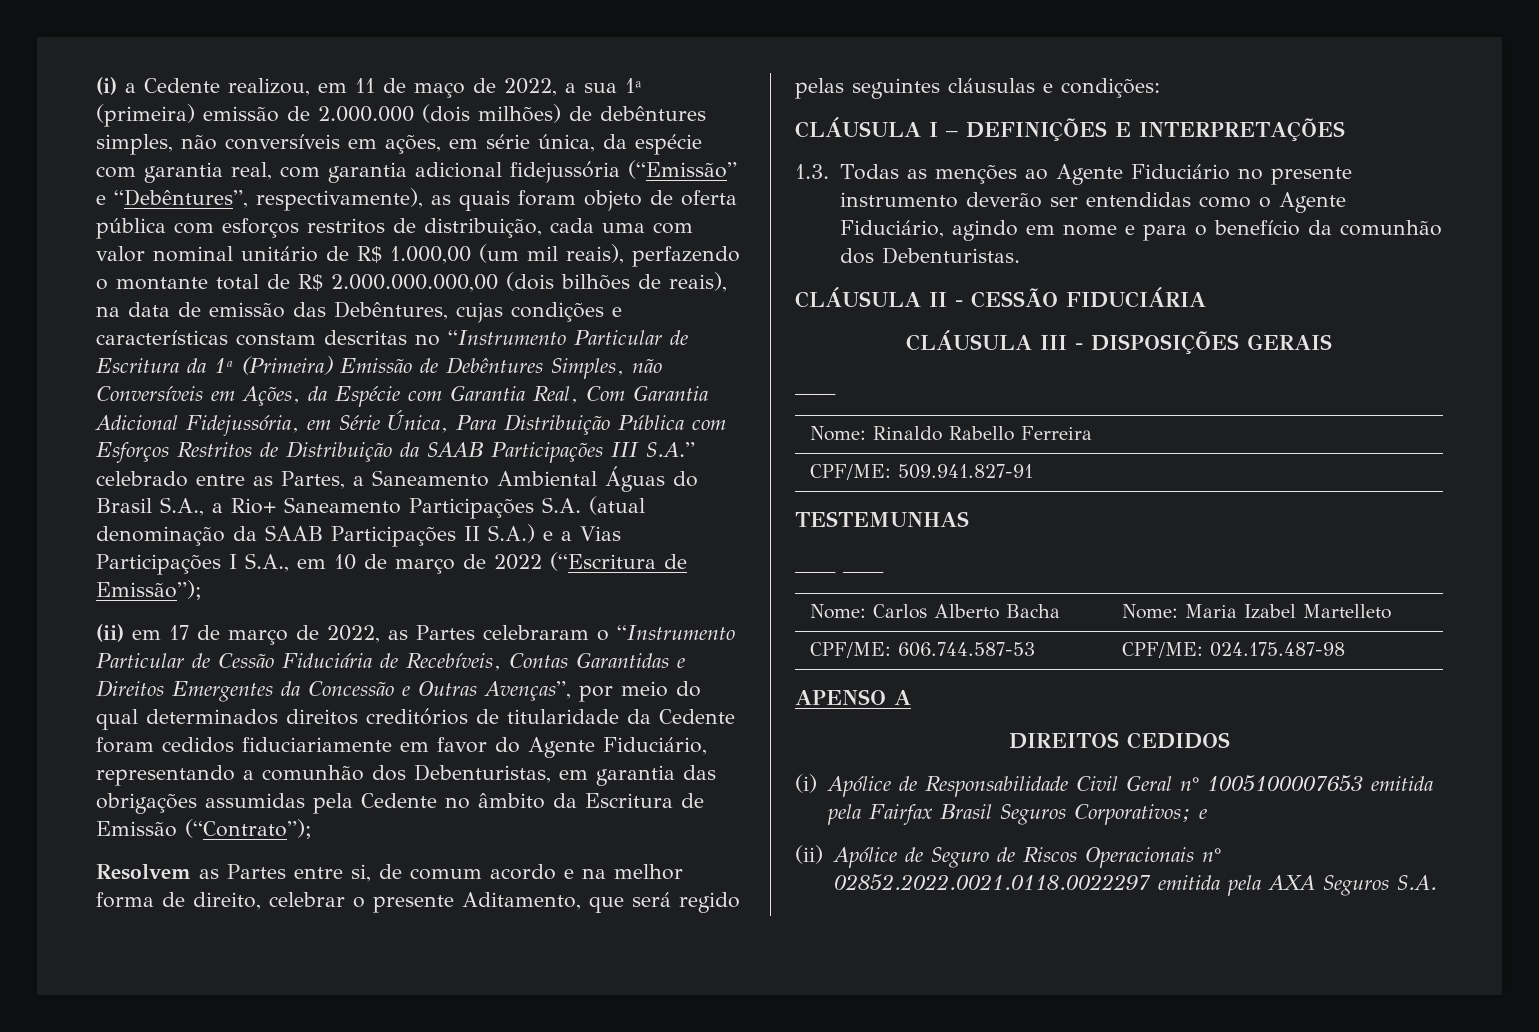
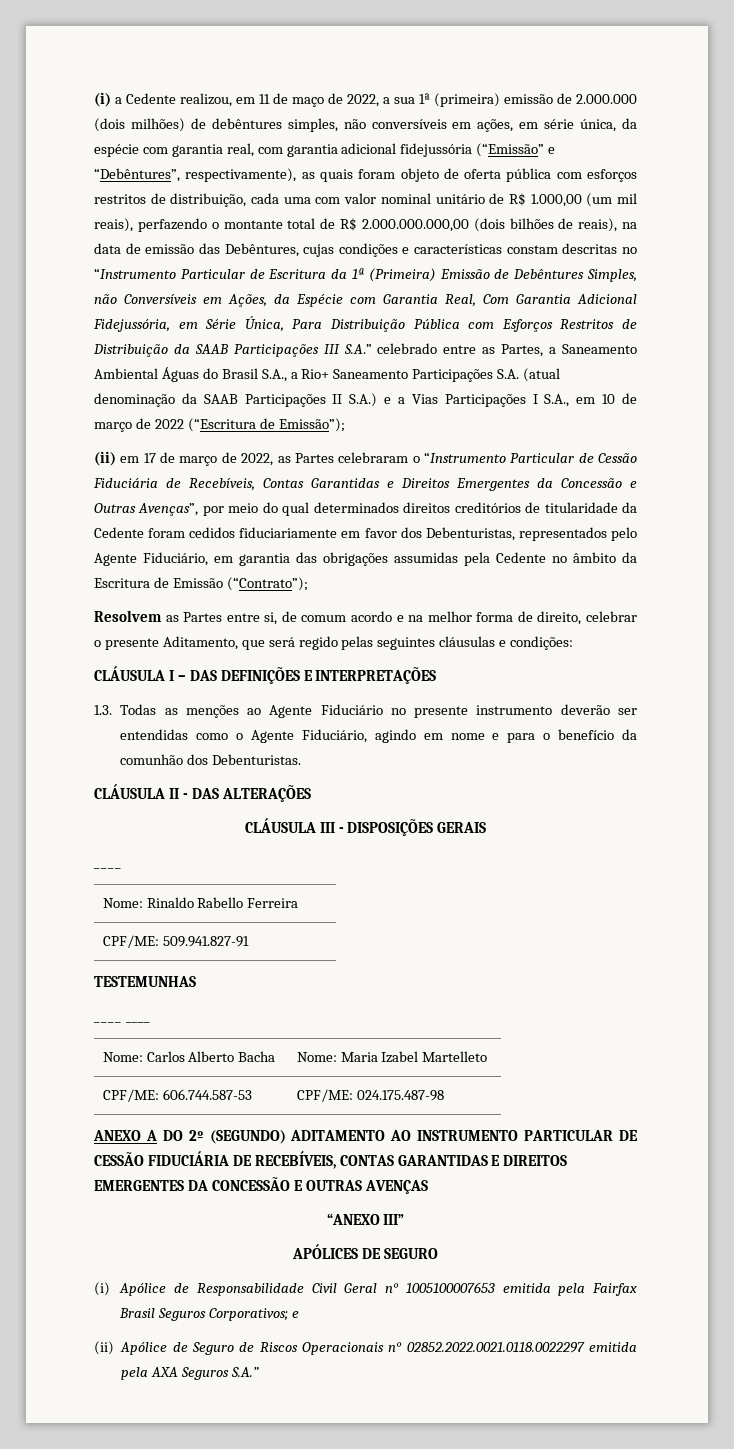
- (ii) em 17 de março de 2022, as Partes celebraram o “Instrumento Particular de Cessão Fiduciária de Recebíveis, Contas Garantidas e Direitos Emergentes da Concessão e Outras Avenças”, por meio do qual determinados direitos creditórios de titularidade da Cedente foram cedidos fiduciariamente em favor do Agente Fiduciário, representando a comunhão dos Debenturistas, em garantia das obrigações assumidas pela Cedente no âmbito da Escritura de Emissão (“Contrato”);
+ (ii) em 17 de março de 2022, as Partes celebraram o “Instrumento Particular de Cessão Fiduciária de Recebíveis, Contas Garantidas e Direitos Emergentes da Concessão e Outras Avenças”, por meio do qual determinados direitos creditórios de titularidade da Cedente foram cedidos fiduciariamente em favor dos Debenturistas, representados pelo Agente Fiduciário, em garantia das obrigações assumidas pela Cedente no âmbito da Escritura de Emissão (“Contrato”);
- CLÁUSULA I – DEFINIÇÕES E INTERPRETAÇÕES
+ CLÁUSULA I – DAS DEFINIÇÕES E INTERPRETAÇÕES
- CLÁUSULA II - CESSÃO FIDUCIÁRIA
+ CLÁUSULA II - DAS ALTERAÇÕES
- APENSO A
- DIREITOS CEDIDOS
+ ANEXO A DO 2º (SEGUNDO) ADITAMENTO AO INSTRUMENTO PARTICULAR DE CESSÃO FIDUCIÁRIA DE RECEBÍVEIS, CONTAS GARANTIDAS E DIREITOS EMERGENTES DA CONCESSÃO E OUTRAS AVENÇAS
+ “ANEXO III”
+ APÓLICES DE SEGURO
- (ii) Apólice de Seguro de Riscos Operacionais n° 02852.2022.0021.0118.0022297 emitida pela AXA Seguros S.A.
+ (ii) Apólice de Seguro de Riscos Operacionais n° 02852.2022.0021.0118.0022297 emitida pela AXA Seguros S.A.”

